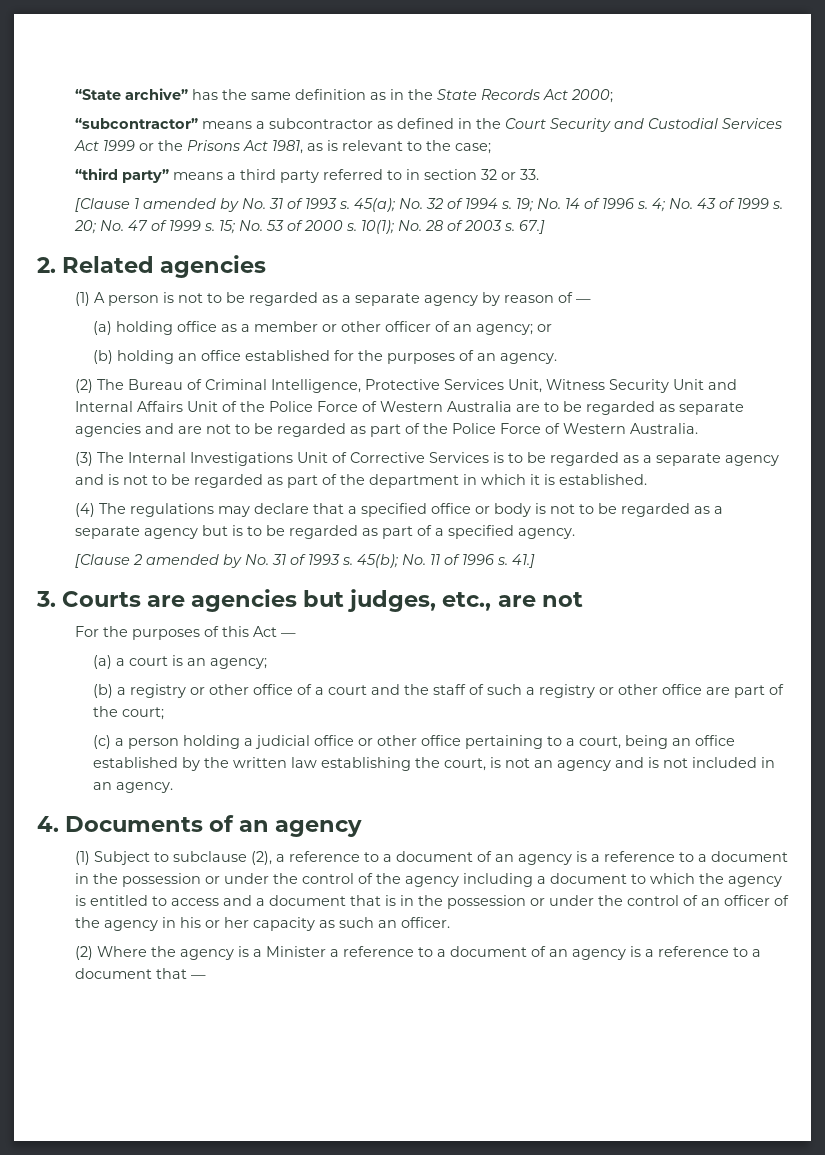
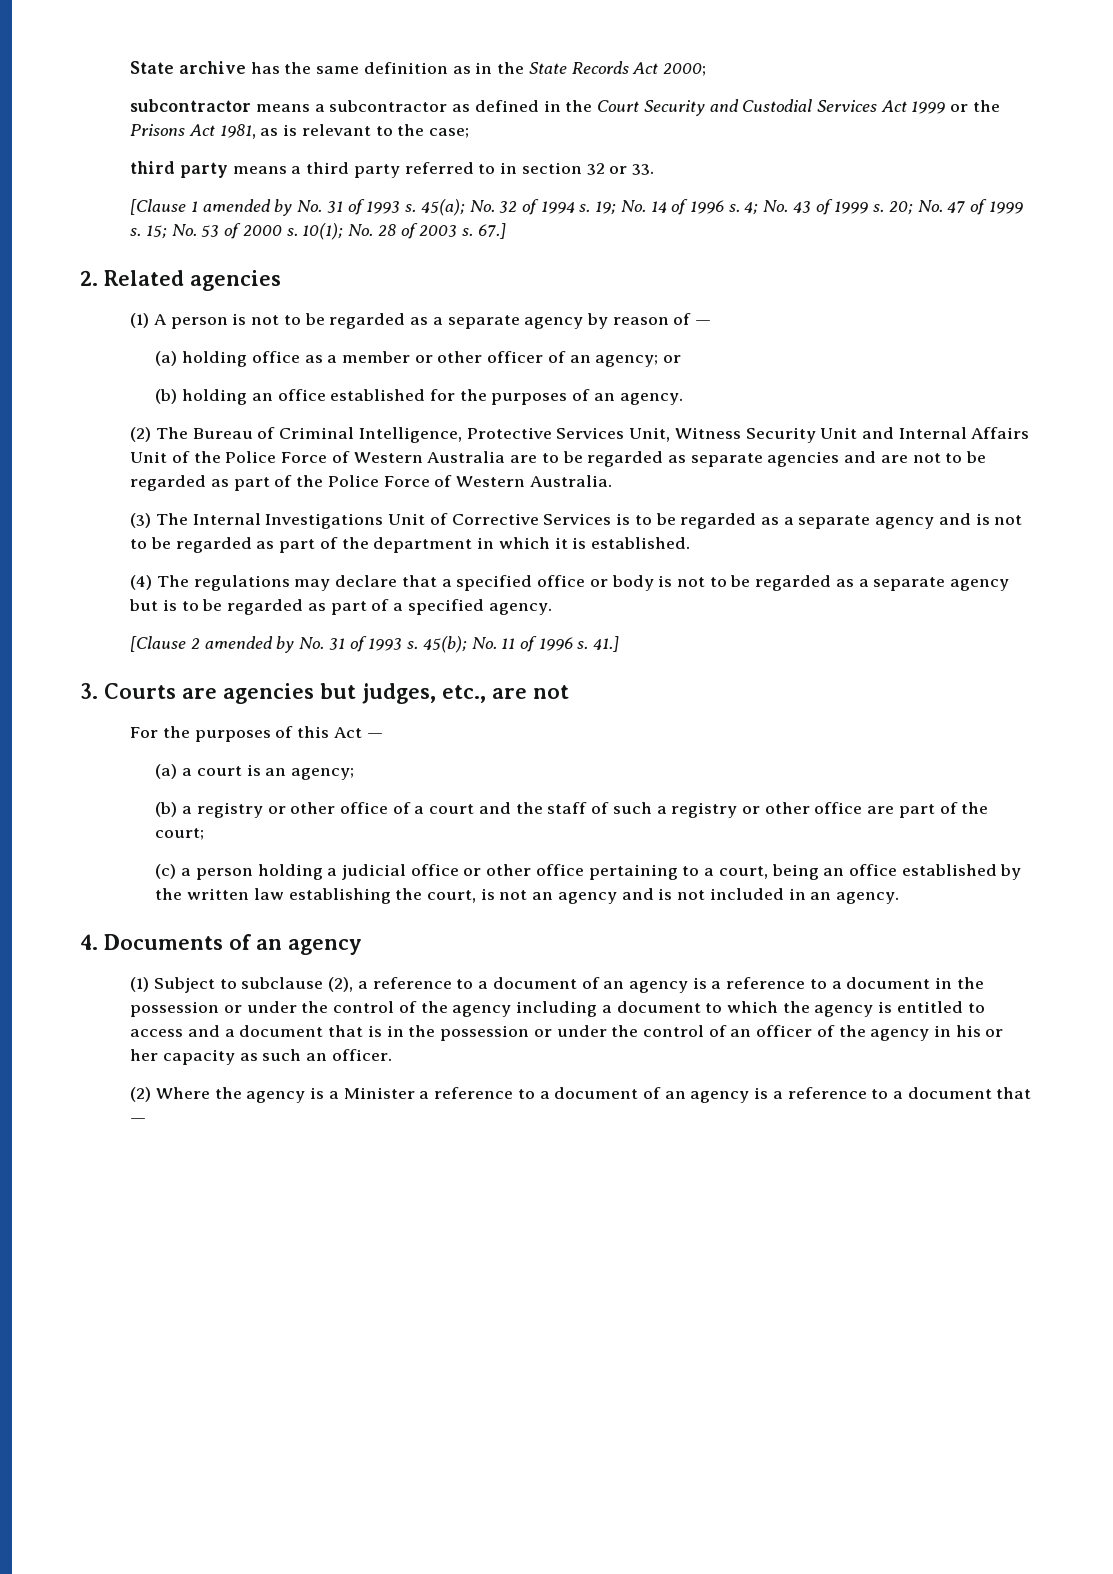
- “State archive” has the same definition as in the State Records Act 2000;
+ State archive has the same definition as in the State Records Act 2000;
- “subcontractor” means a subcontractor as defined in the Court Security and Custodial Services Act 1999 or the Prisons Act 1981, as is relevant to the case;
+ subcontractor means a subcontractor as defined in the Court Security and Custodial Services Act 1999 or the Prisons Act 1981, as is relevant to the case;
- “third party” means a third party referred to in section 32 or 33.
+ third party means a third party referred to in section 32 or 33.

